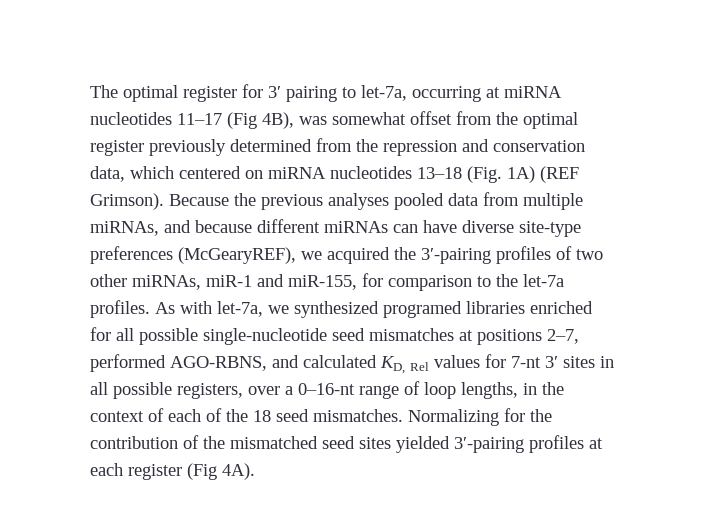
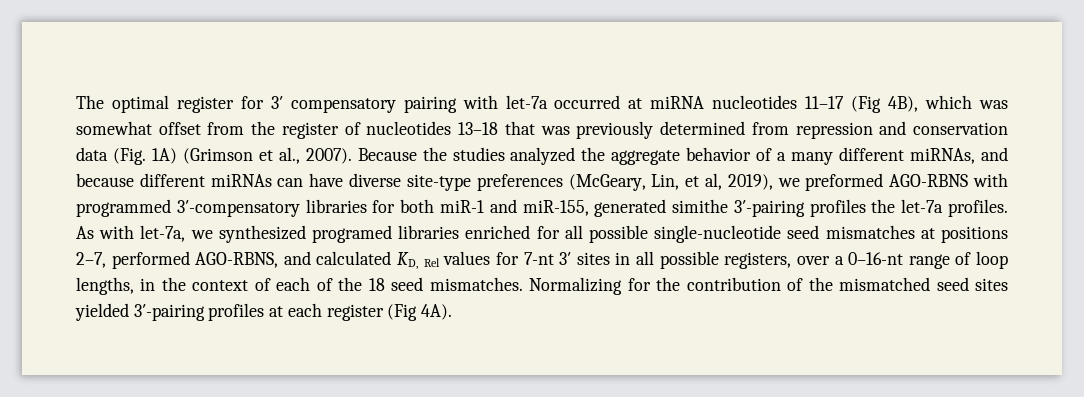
- The optimal register for 3′ pairing to let-7a, occurring at miRNA nucleotides 11–17 (Fig 4B), was somewhat offset from the optimal register previously determined from the repression and conservation data, which centered on miRNA nucleotides 13–18 (Fig. 1A) (REF Grimson). Because the previous analyses pooled data from multiple miRNAs, and because different miRNAs can have diverse site-type preferences (McGearyREF), we acquired the 3′-pairing profiles of two other miRNAs, miR-1 and miR-155, for comparison to the let-7a profiles.
+ The optimal register for 3′ compensatory pairing with let-7a occurred at miRNA nucleotides 11–17 (Fig 4B), which was somewhat offset from the register of nucleotides 13–18 that was previously determined from repression and conservation data (Fig. 1A) (Grimson et al., 2007). Because the studies analyzed the aggregate behavior of a many different miRNAs, and because different miRNAs can have diverse site-type preferences (McGeary, Lin, et al, 2019), we preformed AGO-RBNS with programmed 3′-compensatory libraries for both miR-1 and miR-155, generated simithe 3′-pairing profiles the let-7a profiles.

